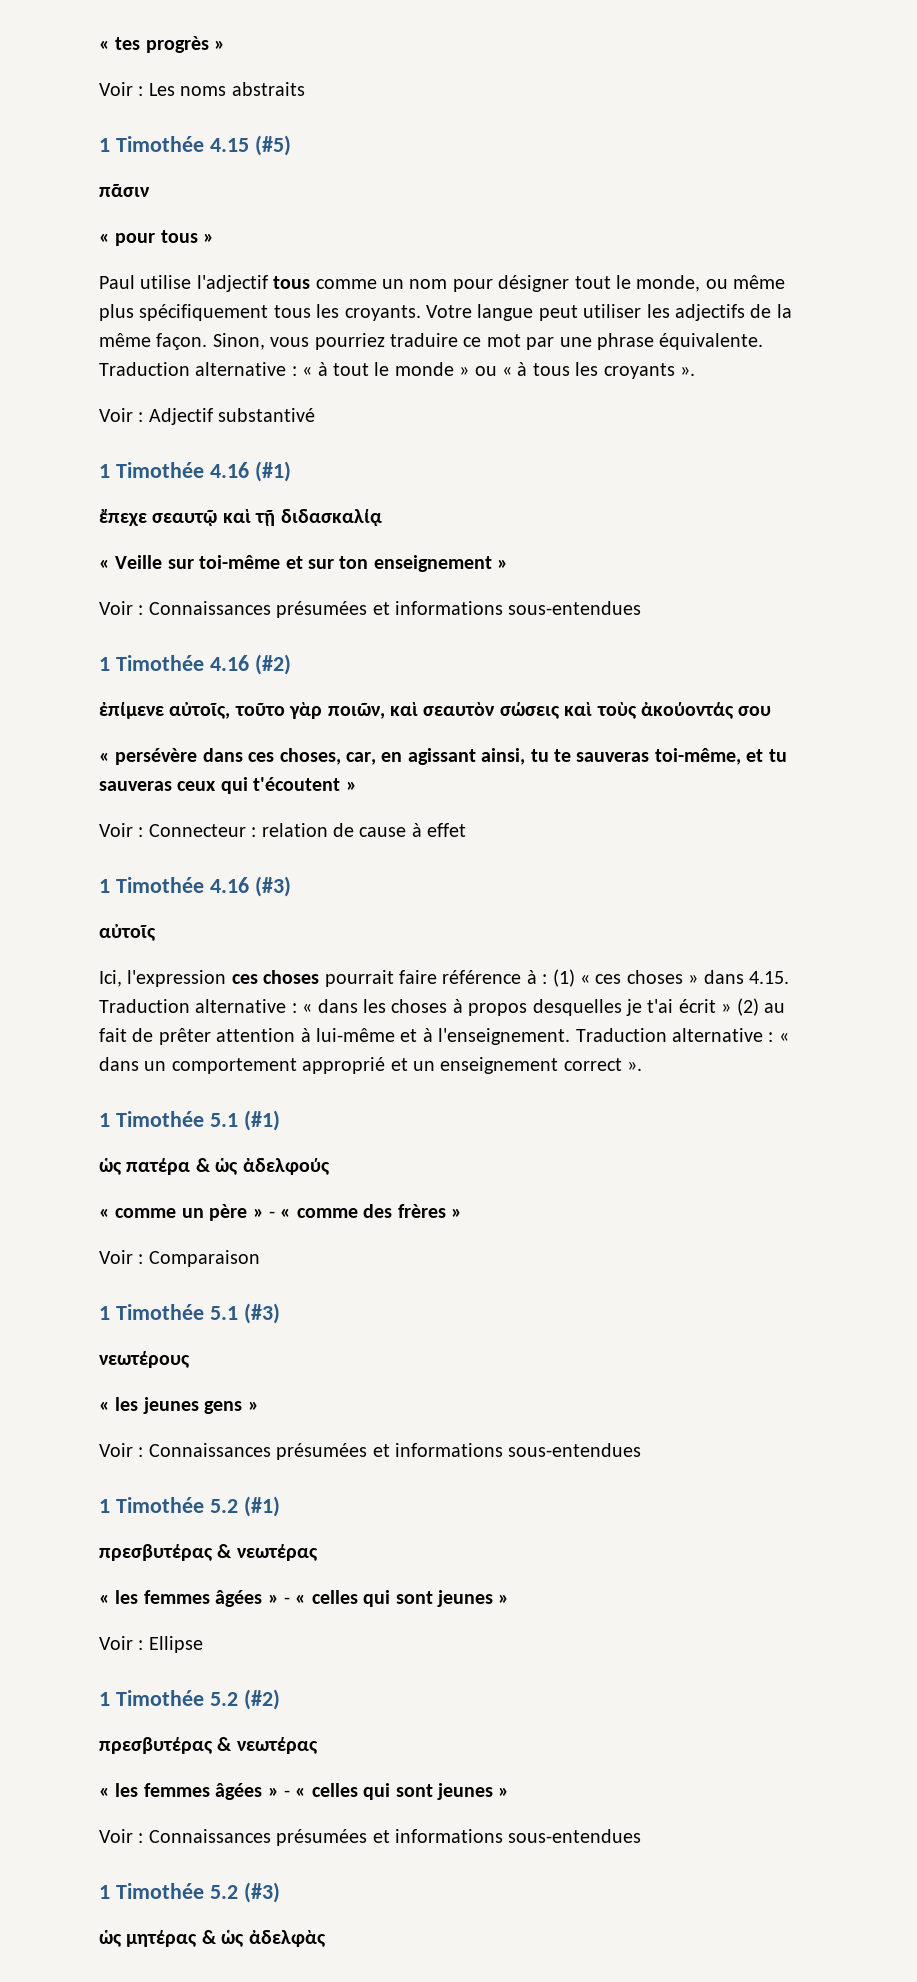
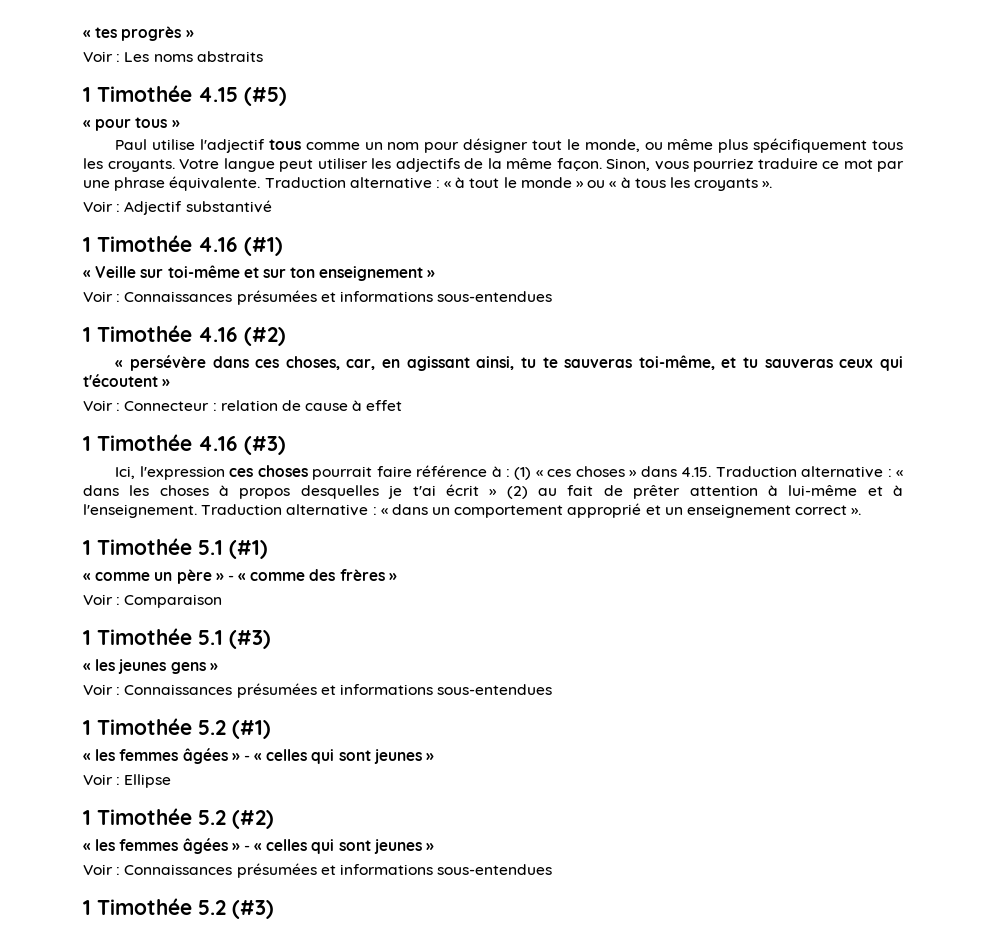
- πᾶσιν
- ἔπεχε σεαυτῷ καὶ τῇ διδασκαλίᾳ
- ἐπίμενε αὐτοῖς, τοῦτο γὰρ ποιῶν, καὶ σεαυτὸν σώσεις καὶ τοὺς ἀκούοντάς σου
- αὐτοῖς
- ὡς πατέρα & ὡς ἀδελφούς
- νεωτέρους
  1 Timothée 5.2 (#1)
- πρεσβυτέρας & νεωτέρας
  1 Timothée 5.2 (#2)
- πρεσβυτέρας & νεωτέρας
- ὡς μητέρας & ὡς ἀδελφὰς

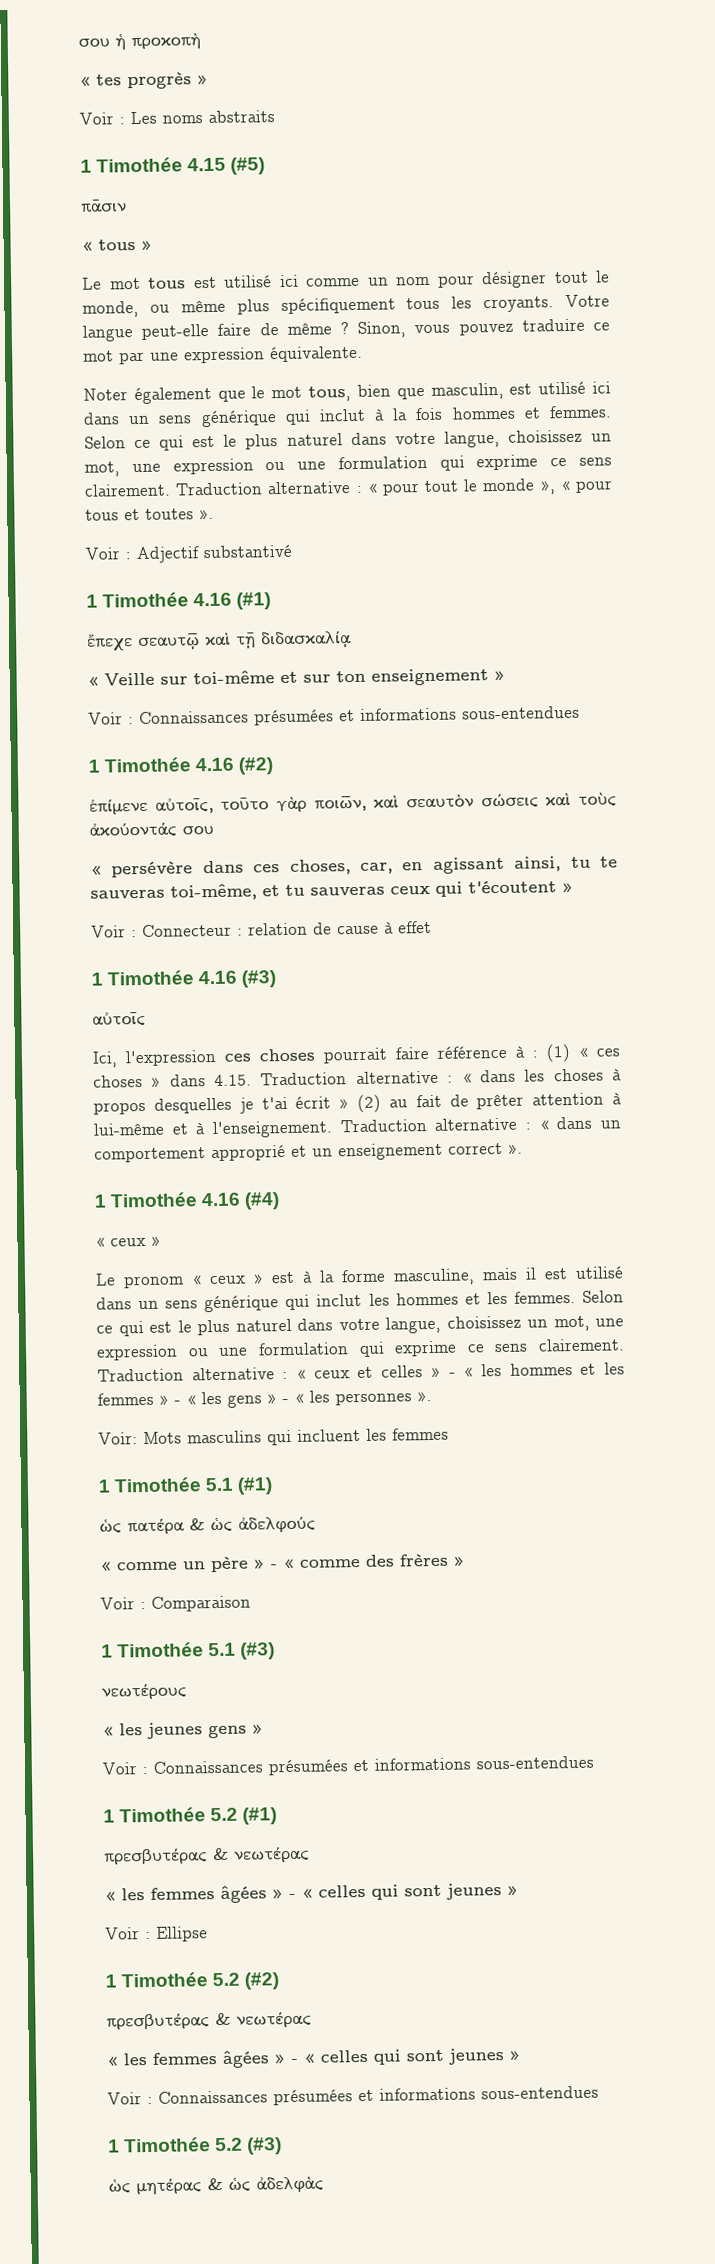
+ σου ἡ προκοπὴ
- « pour tous »
+ πᾶσιν
+ « tous »
- Paul utilise l'adjectif tous comme un nom pour désigner tout le monde, ou même plus spécifiquement tous les croyants.
+ Le mot tous est utilisé ici comme un nom pour désigner tout le monde, ou même plus spécifiquement tous les croyants.
- Votre langue peut utiliser les adjectifs de la même façon.
+ Votre langue peut-elle faire de même ?
- Sinon, vous pourriez traduire ce mot par une phrase équivalente. Traduction alternative : « à tout le monde » ou « à tous les croyants ».
+ Sinon, vous pouvez traduire ce mot par une expression équivalente.
+ Noter également que le mot tous, bien que masculin, est utilisé ici dans un sens générique qui inclut à la fois hommes et femmes. Selon ce qui est le plus naturel dans votre langue, choisissez un mot, une expression ou une formulation qui exprime ce sens clairement. Traduction alternative : « pour tout le monde », « pour tous et toutes ».
+ ἔπεχε σεαυτῷ καὶ τῇ διδασκαλίᾳ
+ ἐπίμενε αὐτοῖς, τοῦτο γὰρ ποιῶν, καὶ σεαυτὸν σώσεις καὶ τοὺς ἀκούοντάς σου
+ αὐτοῖς
+ 1 Timothée 4.16 (#4)
+ « ceux »
+ Le pronom « ceux » est à la forme masculine, mais il est utilisé dans un sens générique qui inclut les hommes et les femmes. Selon ce qui est le plus naturel dans votre langue, choisissez un mot, une expression ou une formulation qui exprime ce sens clairement. Traduction alternative : « ceux et celles » - « les hommes et les femmes » - « les gens » - « les personnes ».
+ Voir: Mots masculins qui incluent les femmes
+ ὡς πατέρα & ὡς ἀδελφούς
+ νεωτέρους
  1 Timothée 5.2 (#1)
+ πρεσβυτέρας & νεωτέρας
  1 Timothée 5.2 (#2)
+ πρεσβυτέρας & νεωτέρας
+ ὡς μητέρας & ὡς ἀδελφὰς

